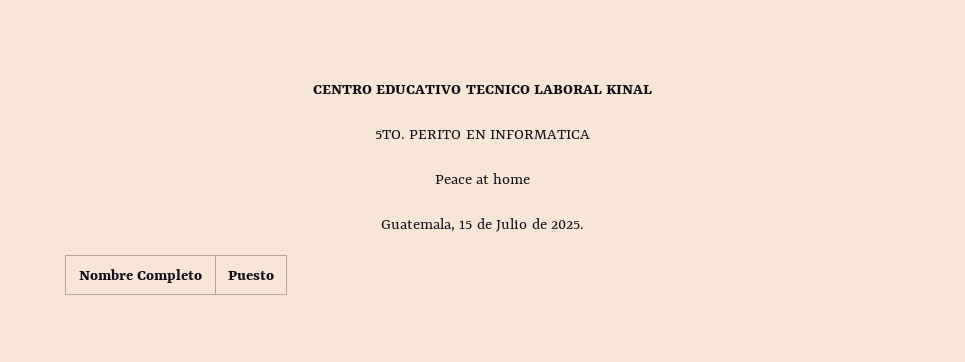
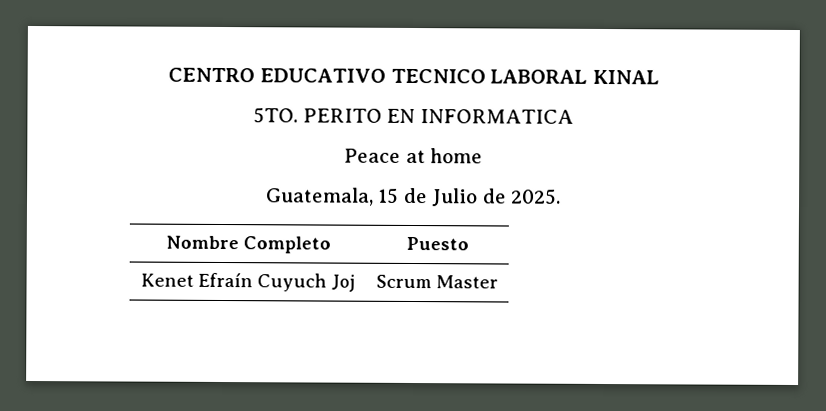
+ Kenet Efraín Cuyuch Joj | Scrum Master

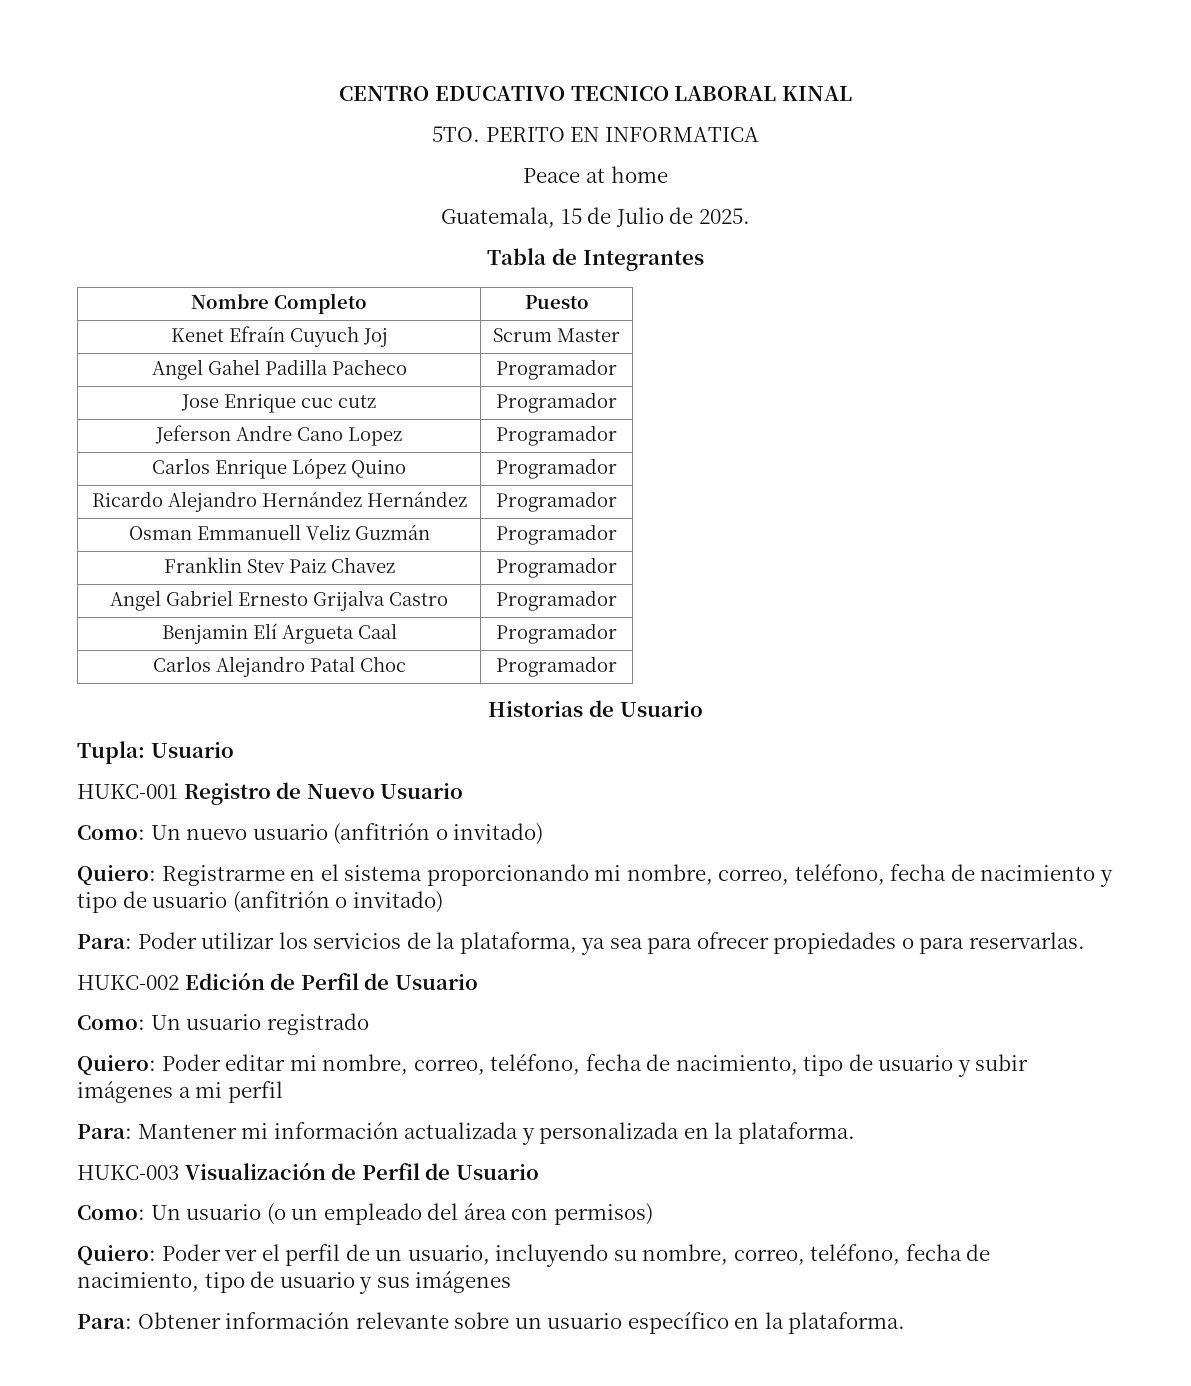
+ Tabla de Integrantes
+ Angel Gahel Padilla Pacheco | Programador
+ Jose Enrique cuc cutz | Programador
+ Jeferson Andre Cano Lopez | Programador
+ Carlos Enrique López Quino | Programador
+ Ricardo Alejandro Hernández Hernández | Programador
+ Osman Emmanuell Veliz Guzmán | Programador
+ Franklin Stev Paiz Chavez | Programador
+ Angel Gabriel Ernesto Grijalva Castro | Programador
+ Benjamin Elí Argueta Caal | Programador
+ Carlos Alejandro Patal Choc | Programador
+ Historias de Usuario
+ Tupla: Usuario
+ HUKC-001 Registro de Nuevo Usuario
+ Como: Un nuevo usuario (anfitrión o invitado)
+ Quiero: Registrarme en el sistema proporcionando mi nombre, correo, teléfono, fecha de nacimiento y tipo de usuario (anfitrión o invitado)
+ Para: Poder utilizar los servicios de la plataforma, ya sea para ofrecer propiedades o para reservarlas.
+ HUKC-002 Edición de Perfil de Usuario
+ Como: Un usuario registrado
+ Quiero: Poder editar mi nombre, correo, teléfono, fecha de nacimiento, tipo de usuario y subir imágenes a mi perfil
+ Para: Mantener mi información actualizada y personalizada en la plataforma.
+ HUKC-003 Visualización de Perfil de Usuario
+ Como: Un usuario (o un empleado del área con permisos)
+ Quiero: Poder ver el perfil de un usuario, incluyendo su nombre, correo, teléfono, fecha de nacimiento, tipo de usuario y sus imágenes
+ Para: Obtener información relevante sobre un usuario específico en la plataforma.

